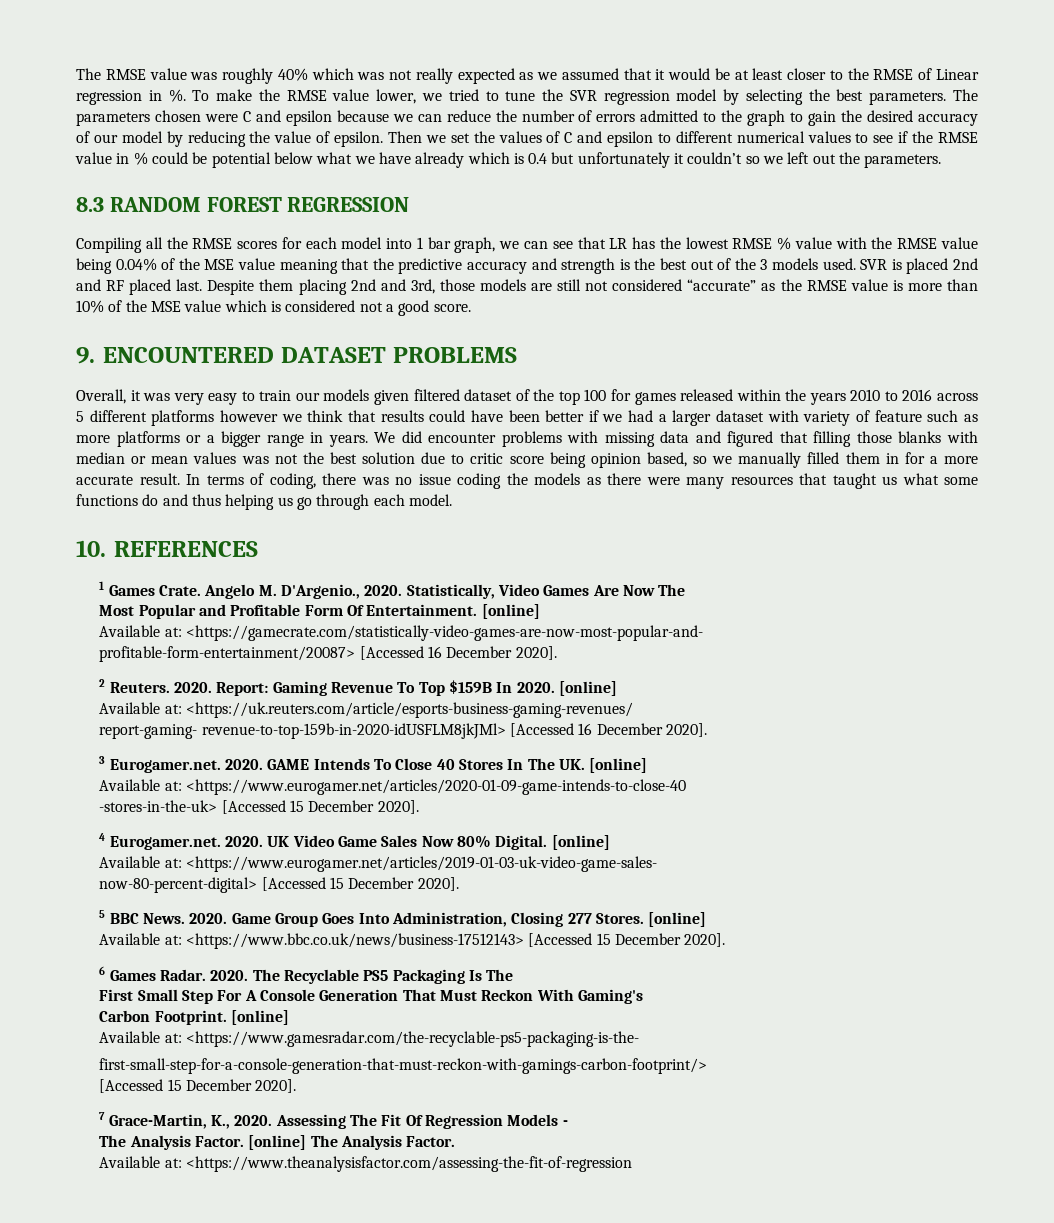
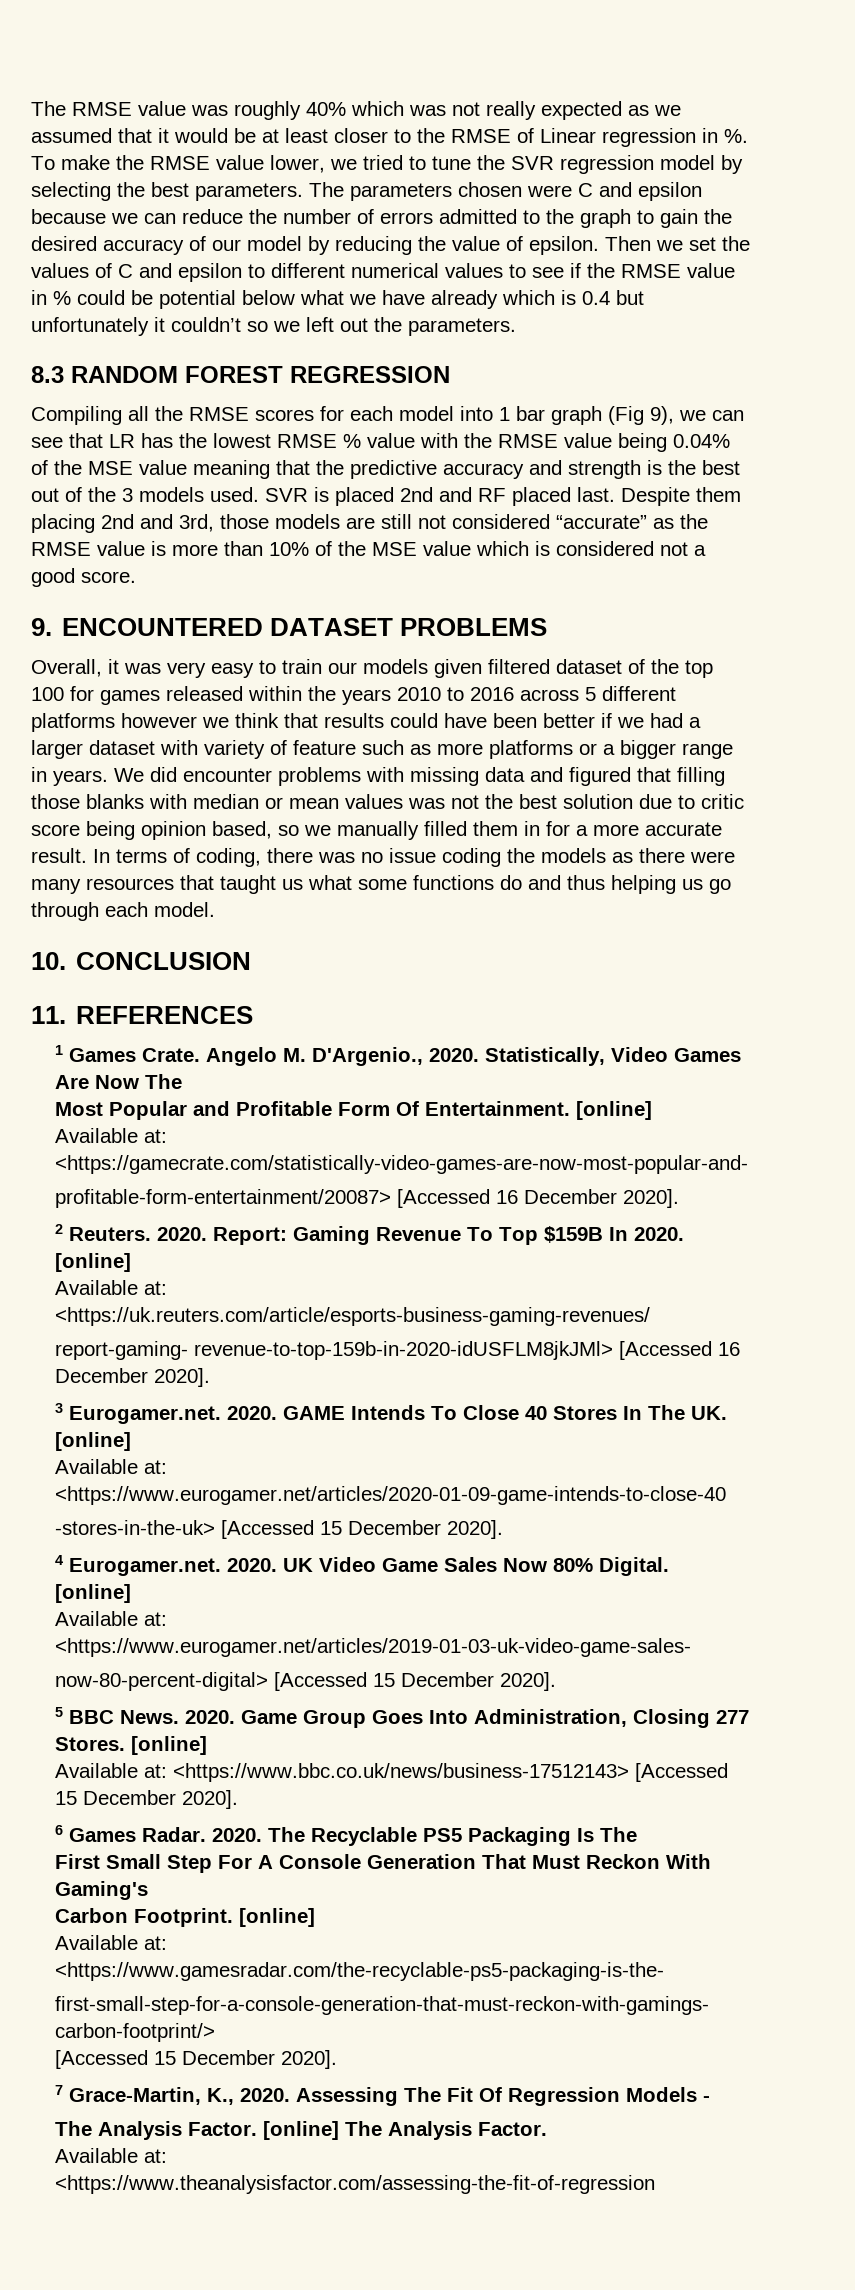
- Compiling all the RMSE scores for each model into 1 bar graph, we can see that LR has the lowest RMSE % value with the RMSE value being 0.04% of the MSE value meaning that the predictive accuracy and strength is the best out of the 3 models used.
+ Compiling all the RMSE scores for each model into 1 bar graph (Fig 9), we can see that LR has the lowest RMSE % value with the RMSE value being 0.04% of the MSE value meaning that the predictive accuracy and strength is the best out of the 3 models used.
- 10. REFERENCES
+ 10. CONCLUSION
+ 11. REFERENCES

